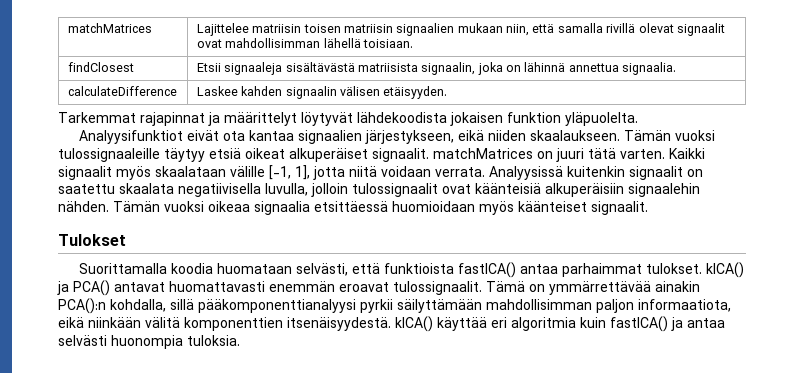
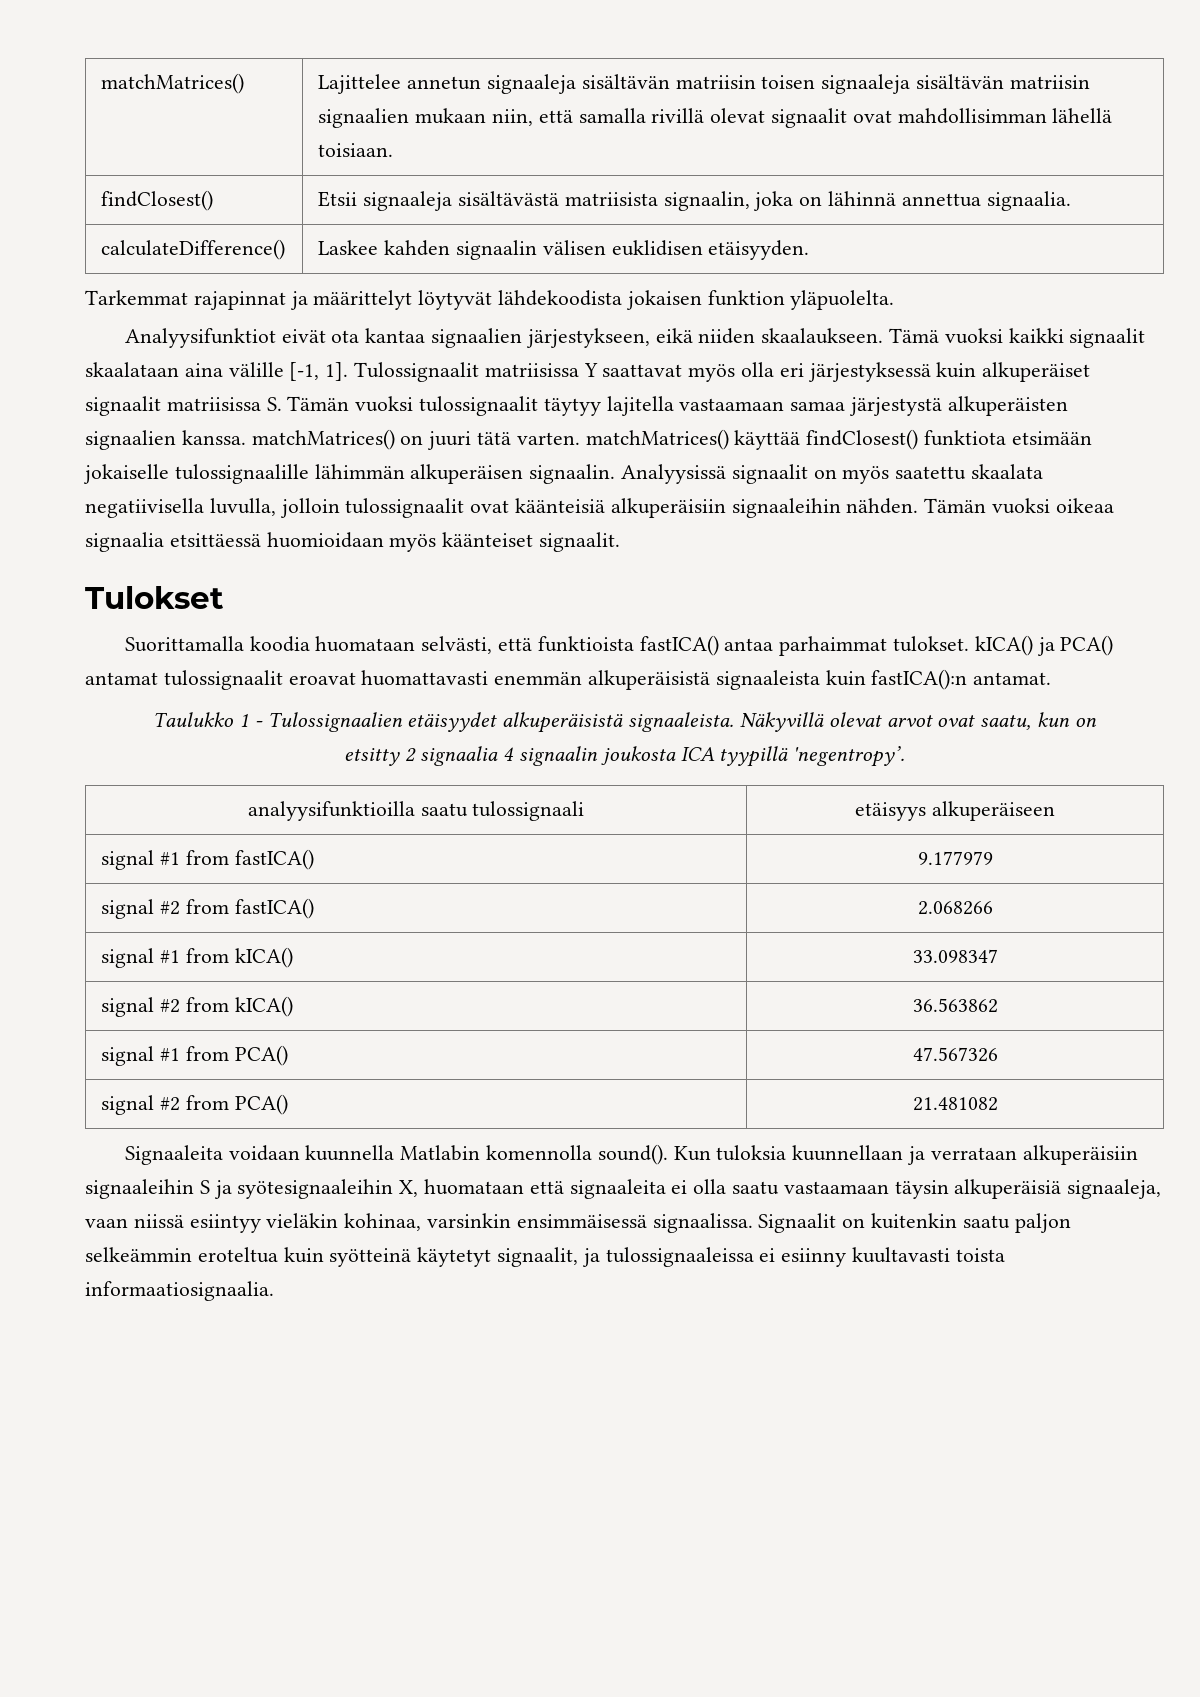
- matchMatrices | Lajittelee matriisin toisen matriisin signaalien mukaan niin, että samalla rivillä olevat signaalit ovat mahdollisimman lähellä toisiaan.
+ matchMatrices() | Lajittelee annetun signaaleja sisältävän matriisin toisen signaaleja sisältävän matriisin signaalien mukaan niin, että samalla rivillä olevat signaalit ovat mahdollisimman lähellä toisiaan.
- findClosest | Etsii signaaleja sisältävästä matriisista signaalin, joka on lähinnä annettua signaalia.
+ findClosest() | Etsii signaaleja sisältävästä matriisista signaalin, joka on lähinnä annettua signaalia.
- calculateDifference | Laskee kahden signaalin välisen etäisyyden.
+ calculateDifference() | Laskee kahden signaalin välisen euklidisen etäisyyden.
- Tämän vuoksi tulossignaaleille täytyy etsiä oikeat alkuperäiset signaalit. matchMatrices on juuri tätä varten. Kaikki signaalit myös skaalataan välille [-1, 1], jotta niitä voidaan verrata. Analyysissä kuitenkin signaalit on saatettu skaalata negatiivisella luvulla, jolloin tulossignaalit ovat käänteisiä alkuperäisiin signaalehin nähden.
+ Tämä vuoksi kaikki signaalit skaalataan aina välille [-1, 1]. Tulossignaalit matriisissa Y saattavat myös olla eri järjestyksessä kuin alkuperäiset signaalit matriisissa S. Tämän vuoksi tulossignaalit täytyy lajitella vastaamaan samaa järjestystä alkuperäisten signaalien kanssa. matchMatrices() on juuri tätä varten. matchMatrices() käyttää findClosest() funktiota etsimään jokaiselle tulossignaalille lähimmän alkuperäisen signaalin. Analyysissä signaalit on myös saatettu skaalata negatiivisella luvulla, jolloin tulossignaalit ovat käänteisiä alkuperäisiin signaaleihin nähden.
- Suorittamalla koodia huomataan selvästi, että funktioista fastICA() antaa parhaimmat tulokset. kICA() ja PCA() antavat huomattavasti enemmän eroavat tulossignaalit. Tämä on ymmärrettävää ainakin PCA():n kohdalla, sillä pääkomponenttianalyysi pyrkii säilyttämään mahdollisimman paljon informaatiota, eikä niinkään välitä komponenttien itsenäisyydestä. kICA() käyttää eri algoritmia kuin fastICA() ja antaa selvästi huonompia tuloksia.
+ Suorittamalla koodia huomataan selvästi, että funktioista fastICA() antaa parhaimmat tulokset. kICA() ja PCA() antamat tulossignaalit eroavat huomattavasti enemmän alkuperäisistä signaaleista kuin fastICA():n antamat.
+ Taulukko 1 - Tulossignaalien etäisyydet alkuperäisistä signaaleista. Näkyvillä olevat arvot ovat saatu, kun on
+ etsitty 2 signaalia 4 signaalin joukosta ICA tyypillä 'negentropy’.
+ analyysifunktioilla saatu tulossignaali | etäisyys alkuperäiseen
+ signal #1 from fastICA() | 9.177979
+ signal #2 from fastICA() | 2.068266
+ signal #1 from kICA() | 33.098347
+ signal #2 from kICA() | 36.563862
+ signal #1 from PCA() | 47.567326
+ signal #2 from PCA() | 21.481082
+ Signaaleita voidaan kuunnella Matlabin komennolla sound(). Kun tuloksia kuunnellaan ja verrataan alkuperäisiin signaaleihin S ja syötesignaaleihin X, huomataan että signaaleita ei olla saatu vastaamaan täysin alkuperäisiä signaaleja, vaan niissä esiintyy vieläkin kohinaa, varsinkin ensimmäisessä signaalissa. Signaalit on kuitenkin saatu paljon selkeämmin eroteltua kuin syötteinä käytetyt signaalit, ja tulossignaaleissa ei esiinny kuultavasti toista informaatiosignaalia.

